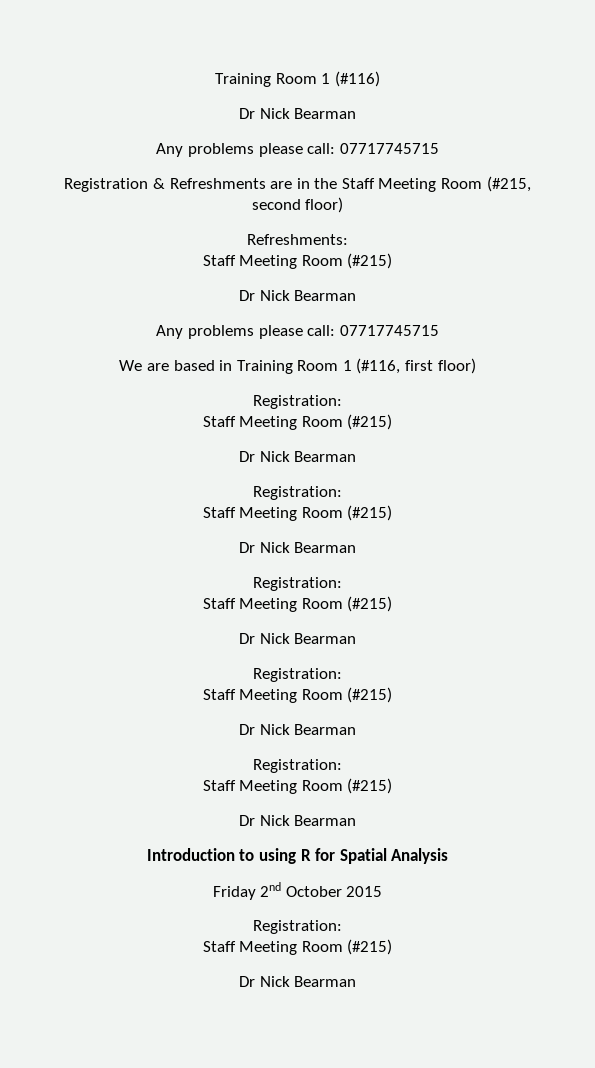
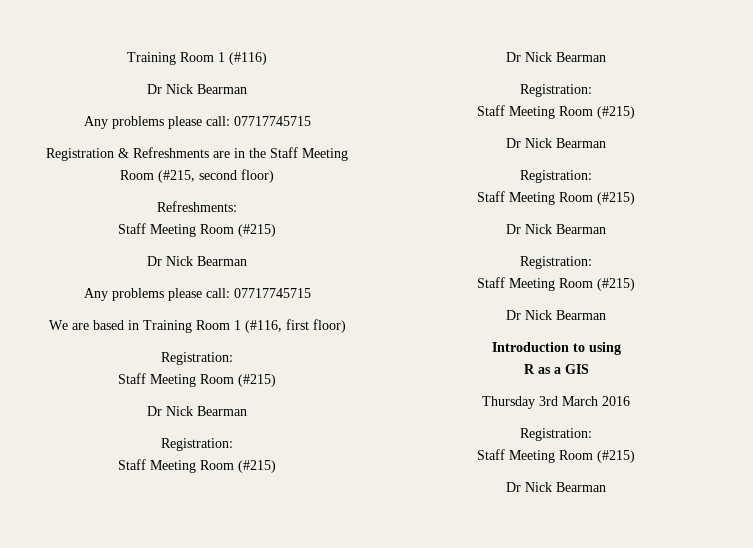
- Introduction to using R for Spatial Analysis
- Friday 2nd October 2015
+ Introduction to using
+ R as a GIS
+ Thursday 3rd March 2016

